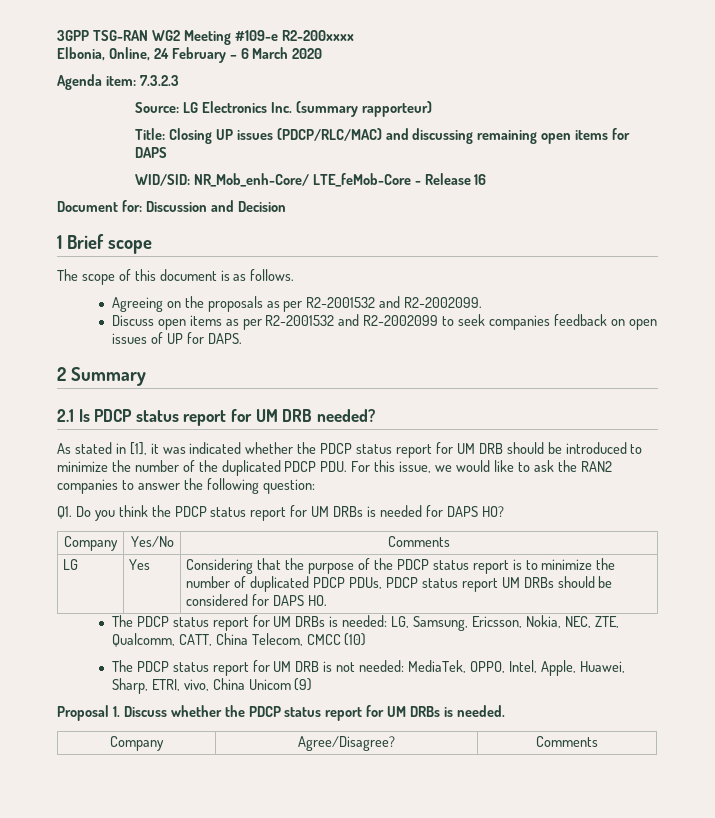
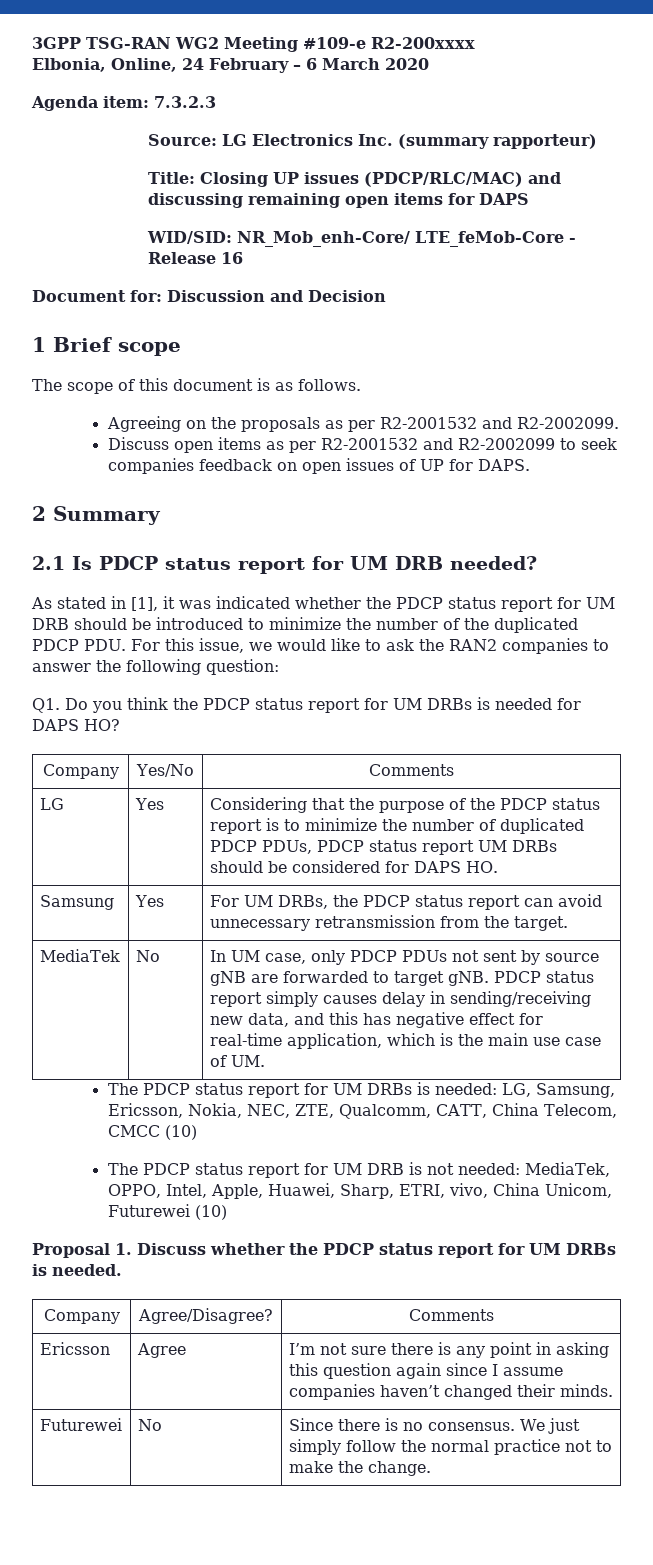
+ Samsung | Yes | For UM DRBs, the PDCP status report can avoid unnecessary retransmission from the target.
+ MediaTek | No | In UM case, only PDCP PDUs not sent by source gNB are forwarded to target gNB. PDCP status report simply causes delay in sending/receiving new data, and this has negative effect for real-time application, which is the main use case of UM.
- The PDCP status report for UM DRB is not needed: MediaTek, OPPO, Intel, Apple, Huawei, Sharp, ETRI, vivo, China Unicom (9)
+ The PDCP status report for UM DRB is not needed: MediaTek, OPPO, Intel, Apple, Huawei, Sharp, ETRI, vivo, China Unicom, Futurewei (10)
+ Ericsson | Agree | I’m not sure there is any point in asking this question again since I assume companies haven’t changed their minds.
+ Futurewei | No | Since there is no consensus. We just simply follow the normal practice not to make the change.

